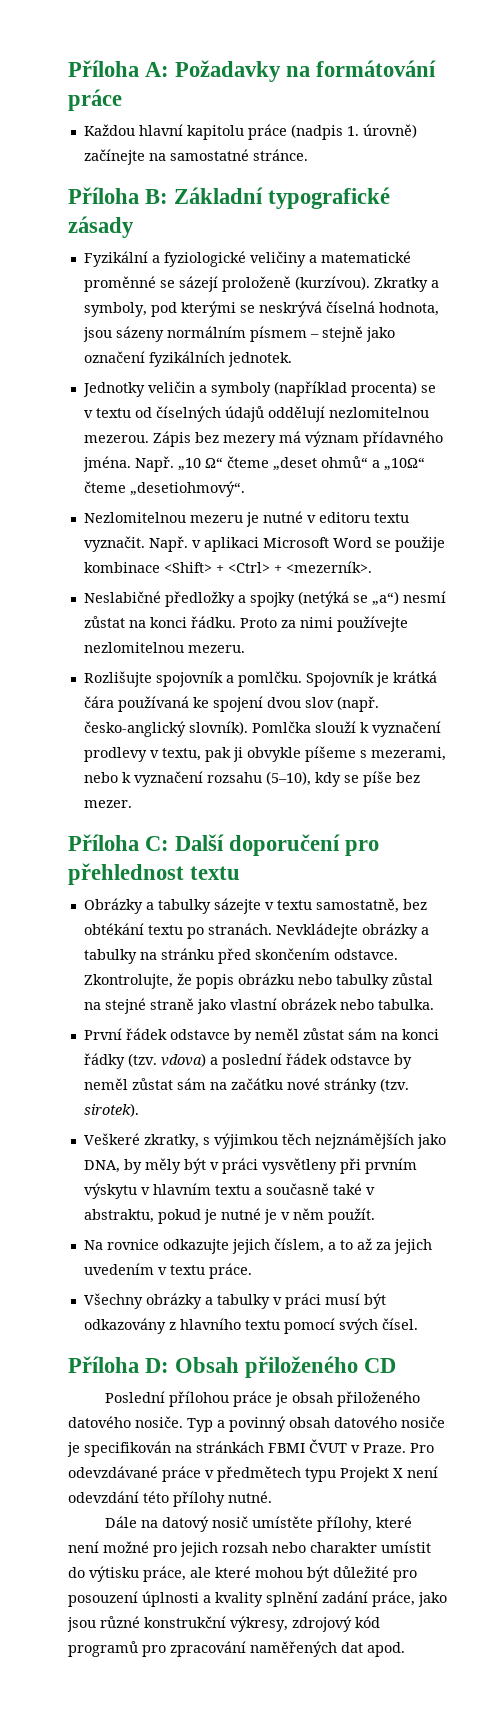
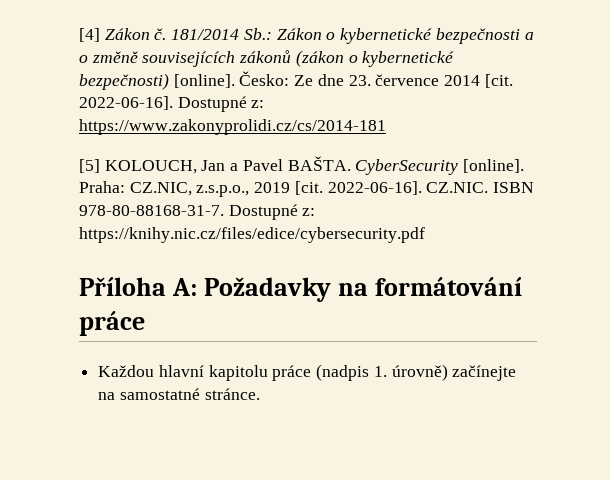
+ [4] Zákon č. 181/2014 Sb.: Zákon o kybernetické bezpečnosti a o změně souvisejících zákonů (zákon o kybernetické bezpečnosti) [online]. Česko: Ze dne 23. července 2014 [cit. 2022-06-16]. Dostupné z: https://www.zakonyprolidi.cz/cs/2014-181
+ [5] KOLOUCH, Jan a Pavel BAŠTA. CyberSecurity [online]. Praha: CZ.NIC, z.s.p.o., 2019 [cit. 2022-06-16]. CZ.NIC. ISBN 978-80-88168-31-7. Dostupné z: https://knihy.nic.cz/files/edice/cybersecurity.pdf
- Příloha B: Základní typografické zásady
- Fyzikální a fyziologické veličiny a matematické proměnné se sázejí proloženě (kurzívou). Zkratky a symboly, pod kterými se neskrývá číselná hodnota, jsou sázeny normálním písmem – stejně jako označení fyzikálních jednotek.
- Jednotky veličin a symboly (například procenta) se v textu od číselných údajů oddělují nezlomitelnou mezerou. Zápis bez mezery má význam přídavného jména. Např. „10 Ω“ čteme „deset ohmů“ a „10Ω“ čteme „desetiohmový“.
- Nezlomitelnou mezeru je nutné v editoru textu vyznačit. Např. v aplikaci Microsoft Word se použije kombinace <Shift> + <Ctrl> + <mezerník>.
- Neslabičné předložky a spojky (netýká se „a“) nesmí zůstat na konci řádku. Proto za nimi používejte nezlomitelnou mezeru.
- Rozlišujte spojovník a pomlčku. Spojovník je krátká čára používaná ke spojení dvou slov (např. česko-anglický slovník). Pomlčka slouží k vyznačení prodlevy v textu, pak ji obvykle píšeme s mezerami, nebo k vyznačení rozsahu (5–10), kdy se píše bez mezer.
- Příloha C: Další doporučení pro přehlednost textu
- Obrázky a tabulky sázejte v textu samostatně, bez obtékání textu po stranách. Nevkládejte obrázky a tabulky na stránku před skončením odstavce. Zkontrolujte, že popis obrázku nebo tabulky zůstal na stejné straně jako vlastní obrázek nebo tabulka.
- První řádek odstavce by neměl zůstat sám na konci řádky (tzv. vdova) a poslední řádek odstavce by neměl zůstat sám na začátku nové stránky (tzv. sirotek).
- Veškeré zkratky, s výjimkou těch nejznámějších jako DNA, by měly být v práci vysvětleny při prvním výskytu v hlavním textu a současně také v abstraktu, pokud je nutné je v něm použít.
- Na rovnice odkazujte jejich číslem, a to až za jejich uvedením v textu práce.
- Všechny obrázky a tabulky v práci musí být odkazovány z hlavního textu pomocí svých čísel.
- Příloha D: Obsah přiloženého CD
- Poslední přílohou práce je obsah přiloženého datového nosiče. Typ a povinný obsah datového nosiče je specifikován na stránkách FBMI ČVUT v Praze. Pro odevzdávané práce v předmětech typu Projekt X není odevzdání této přílohy nutné.
- Dále na datový nosič umístěte přílohy, které není možné pro jejich rozsah nebo charakter umístit do výtisku práce, ale které mohou být důležité pro posouzení úplnosti a kvality splnění zadání práce, jako jsou různé konstrukční výkresy, zdrojový kód programů pro zpracování naměřených dat apod.

